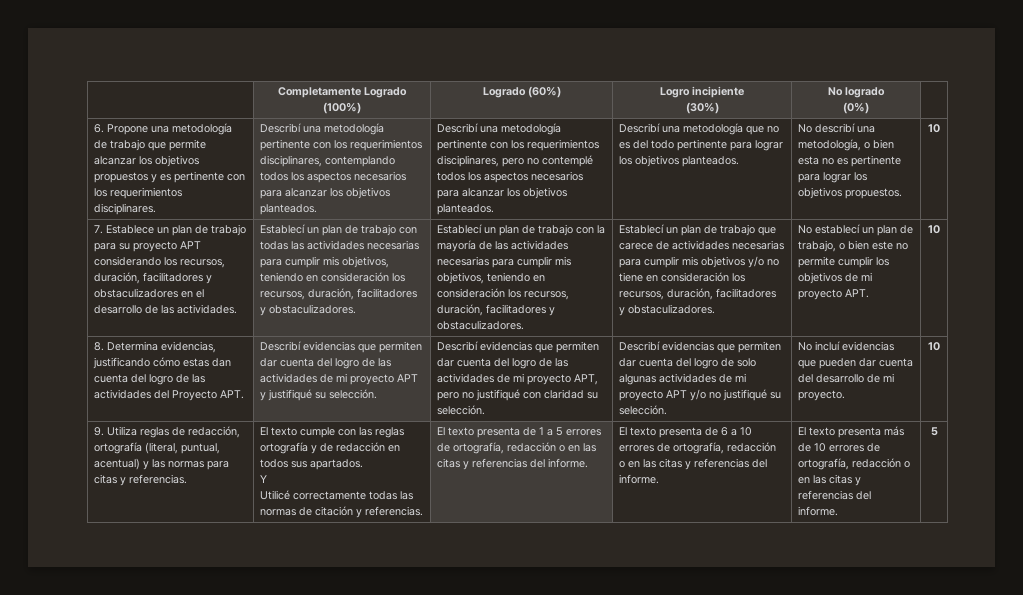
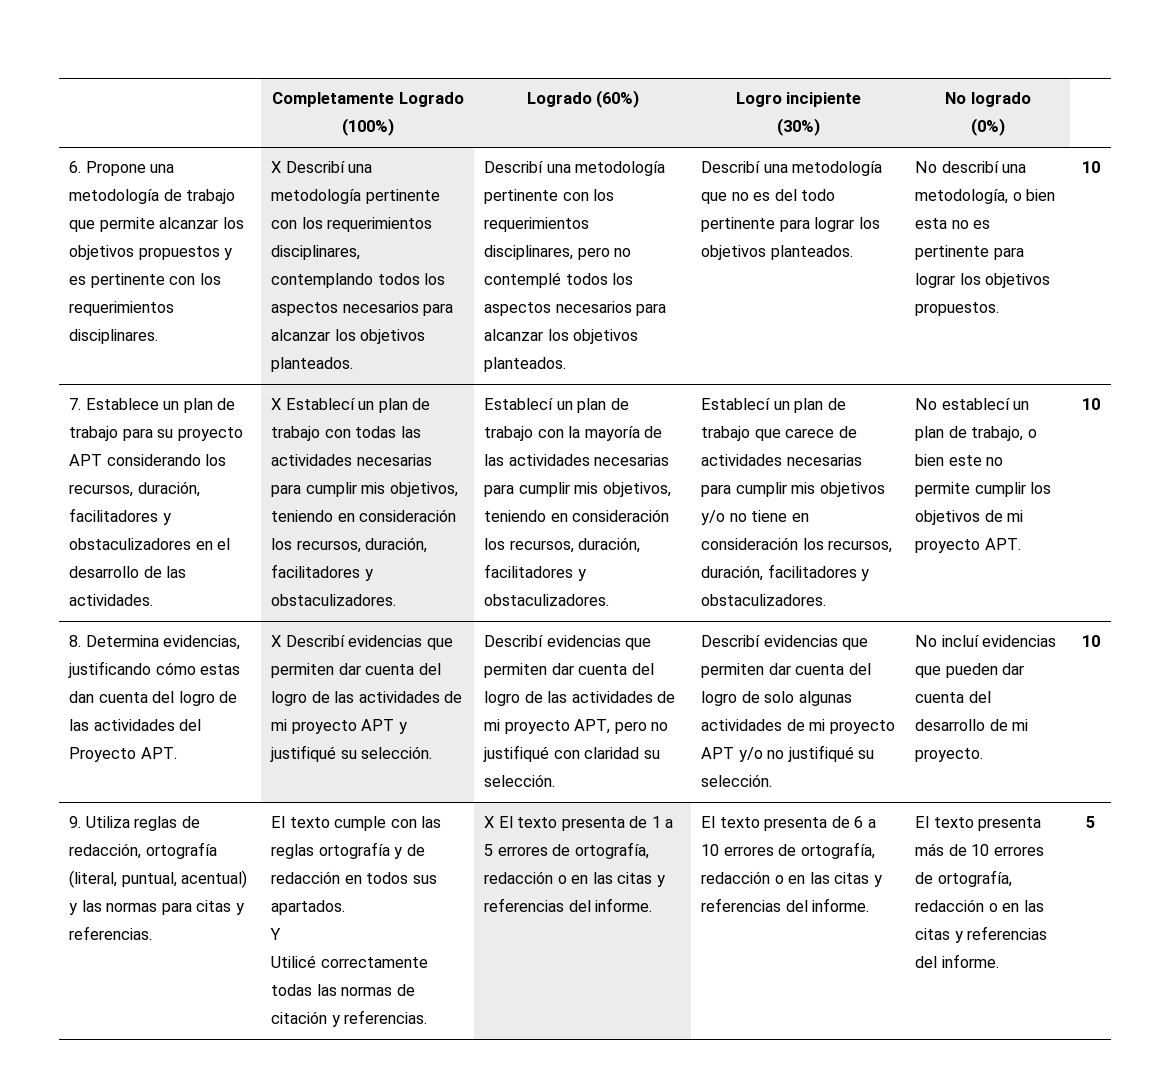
- Describí una metodología pertinente con los requerimientos disciplinares, contemplando todos los aspectos necesarios para alcanzar los objetivos planteados.
+ X Describí una metodología pertinente con los requerimientos disciplinares, contemplando todos los aspectos necesarios para alcanzar los objetivos planteados.
- Establecí un plan de trabajo con todas las actividades necesarias para cumplir mis objetivos, teniendo en consideración los recursos, duración, facilitadores y obstaculizadores.
+ X Establecí un plan de trabajo con todas las actividades necesarias para cumplir mis objetivos, teniendo en consideración los recursos, duración, facilitadores y obstaculizadores.
- Describí evidencias que permiten dar cuenta del logro de las actividades de mi proyecto APT y justifiqué su selección.
+ X Describí evidencias que permiten dar cuenta del logro de las actividades de mi proyecto APT y justifiqué su selección.
- El texto presenta de 1 a 5 errores de ortografía, redacción o en las citas y referencias del informe.
+ X El texto presenta de 1 a 5 errores de ortografía, redacción o en las citas y referencias del informe.

